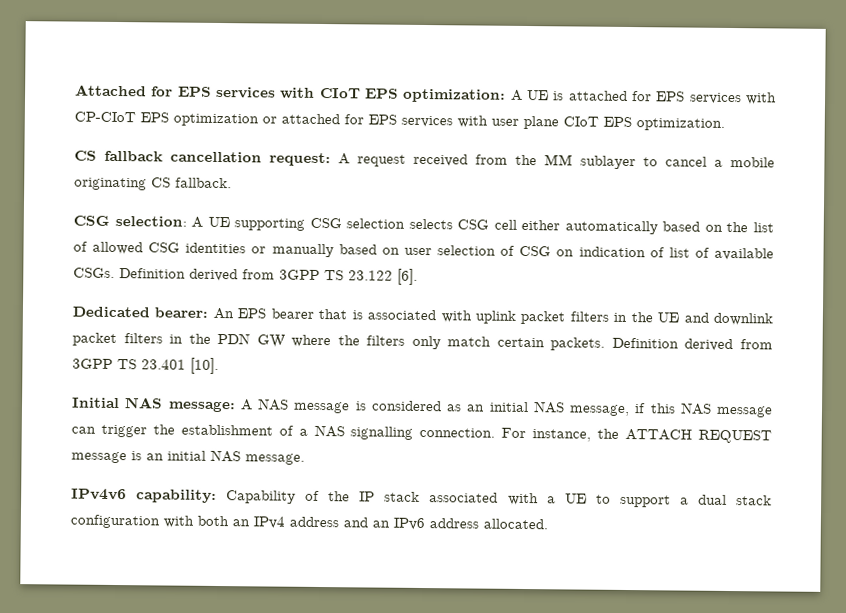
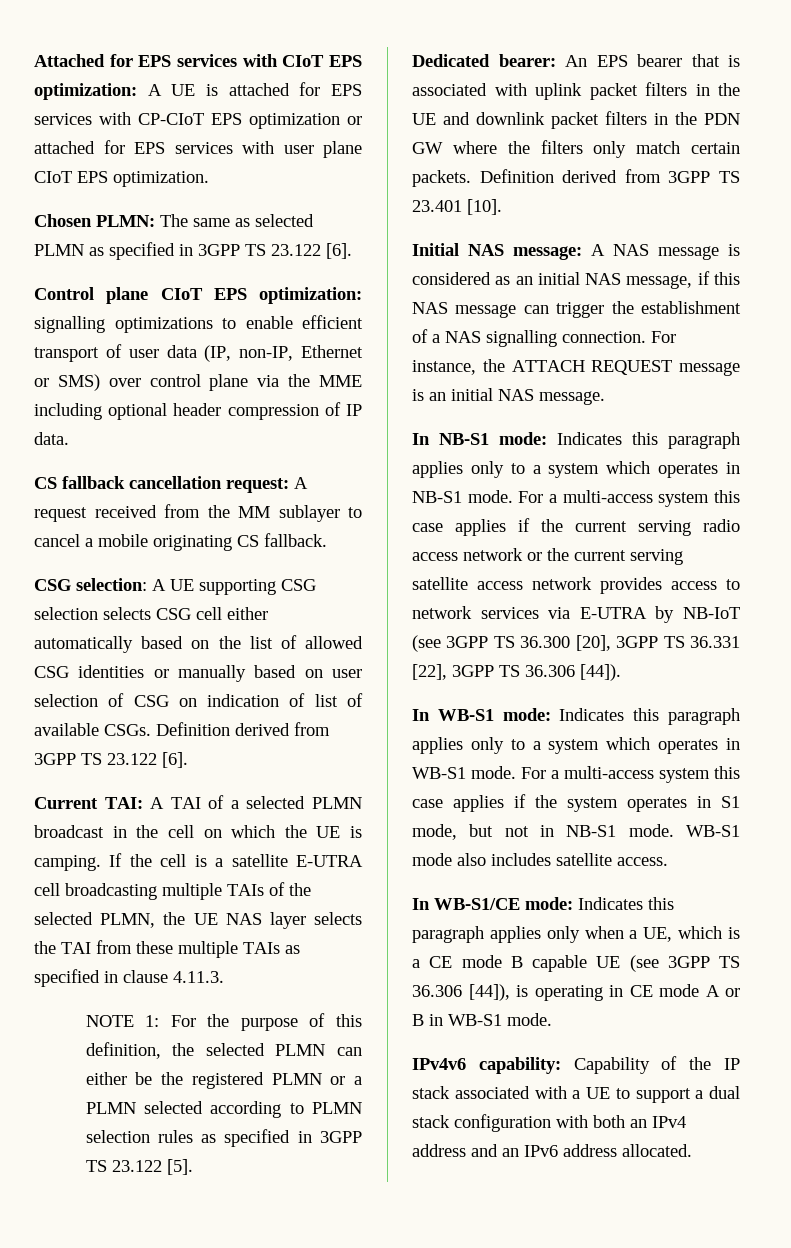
+ Chosen PLMN: The same as selected PLMN as specified in 3GPP TS 23.122 [6].
+ Control plane CIoT EPS optimization: signalling optimizations to enable efficient transport of user data (IP, non-IP, Ethernet or SMS) over control plane via the MME including optional header compression of IP data.
+ Current TAI: A TAI of a selected PLMN broadcast in the cell on which the UE is camping. If the cell is a satellite E-UTRA cell broadcasting multiple TAIs of the selected PLMN, the UE NAS layer selects the TAI from these multiple TAIs as specified in clause 4.11.3.
+ NOTE 1: For the purpose of this definition, the selected PLMN can either be the registered PLMN or a PLMN selected according to PLMN selection rules as specified in 3GPP TS 23.122 [5].
+ In NB-S1 mode: Indicates this paragraph applies only to a system which operates in NB-S1 mode. For a multi-access system this case applies if the current serving radio access network or the current serving satellite access network provides access to network services via E-UTRA by NB-IoT (see 3GPP TS 36.300 [20], 3GPP TS 36.331 [22], 3GPP TS 36.306 [44]).
+ In WB-S1 mode: Indicates this paragraph applies only to a system which operates in WB-S1 mode. For a multi-access system this case applies if the system operates in S1 mode, but not in NB-S1 mode. WB-S1 mode also includes satellite access.
+ In WB-S1/CE mode: Indicates this paragraph applies only when a UE, which is a CE mode B capable UE (see 3GPP TS 36.306 [44]), is operating in CE mode A or B in WB-S1 mode.

